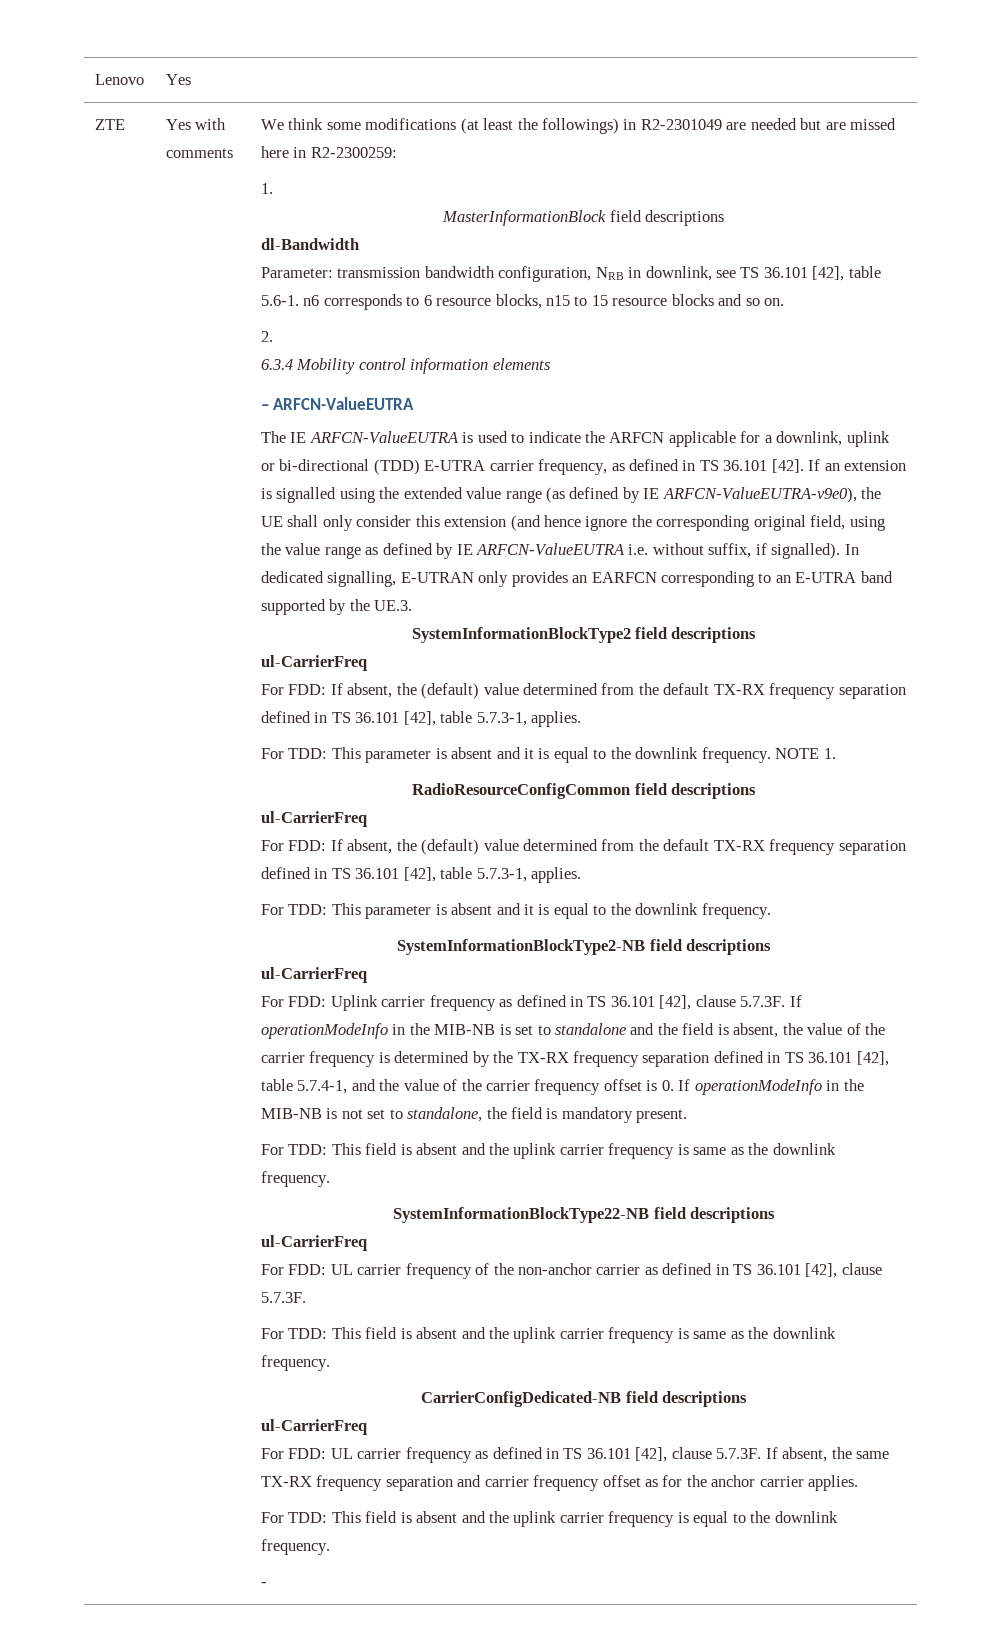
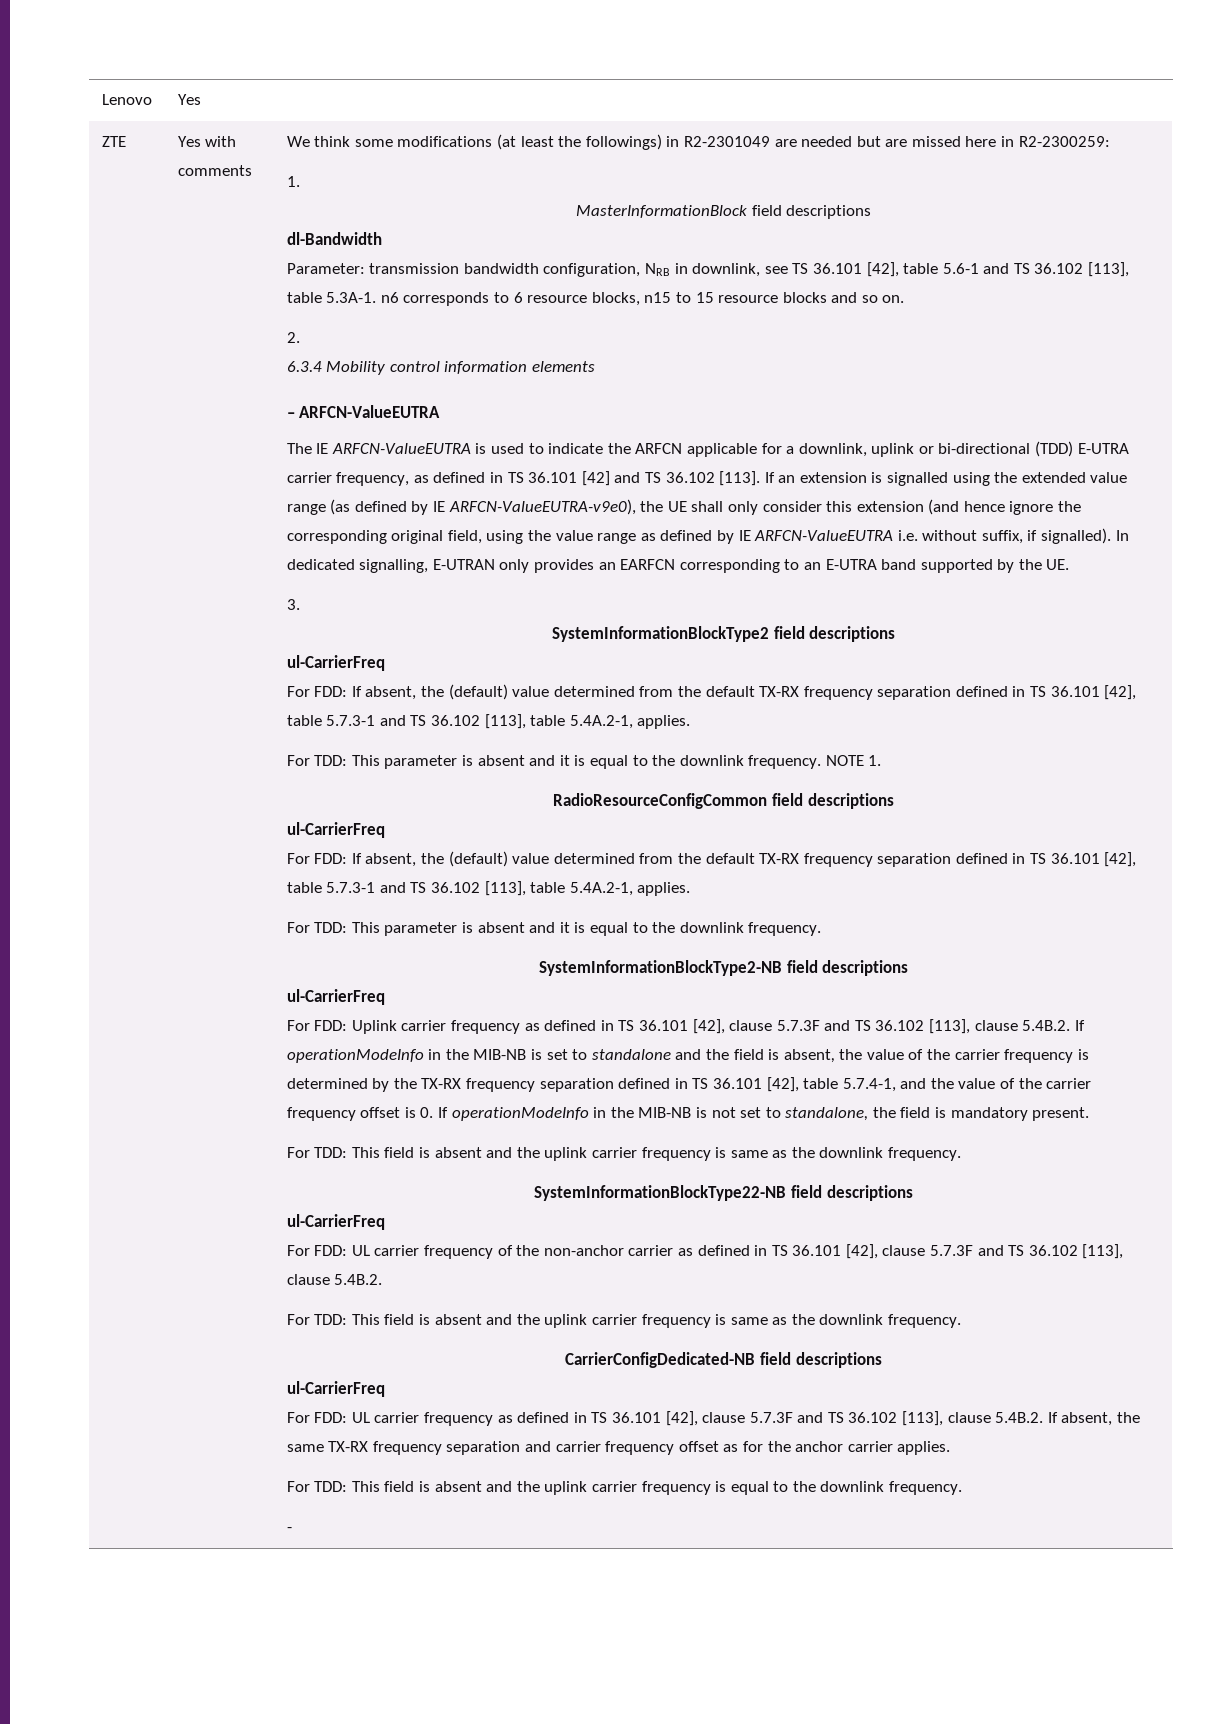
- Parameter: transmission bandwidth configuration, NRB in downlink, see TS 36.101 [42], table 5.6-1. n6 corresponds to 6 resource blocks, n15 to 15 resource blocks and so on.
+ Parameter: transmission bandwidth configuration, NRB in downlink, see TS 36.101 [42], table 5.6-1 and TS 36.102 [113], table 5.3A-1. n6 corresponds to 6 resource blocks, n15 to 15 resource blocks and so on.
- The IE ARFCN-ValueEUTRA is used to indicate the ARFCN applicable for a downlink, uplink or bi-directional (TDD) E-UTRA carrier frequency, as defined in TS 36.101 [42].
+ The IE ARFCN-ValueEUTRA is used to indicate the ARFCN applicable for a downlink, uplink or bi-directional (TDD) E-UTRA carrier frequency, as defined in TS 36.101 [42] and TS 36.102 [113].
- In dedicated signalling, E-UTRAN only provides an EARFCN corresponding to an E-UTRA band supported by the UE.3.
+ In dedicated signalling, E-UTRAN only provides an EARFCN corresponding to an E-UTRA band supported by the UE.
+ 3.
  SystemInformationBlockType2 field descriptions
  ul-CarrierFreq
- For FDD: If absent, the (default) value determined from the default TX-RX frequency separation defined in TS 36.101 [42], table 5.7.3-1, applies.
+ For FDD: If absent, the (default) value determined from the default TX-RX frequency separation defined in TS 36.101 [42], table 5.7.3-1 and TS 36.102 [113], table 5.4A.2-1, applies.
  RadioResourceConfigCommon field descriptions
  ul-CarrierFreq
- For FDD: If absent, the (default) value determined from the default TX-RX frequency separation defined in TS 36.101 [42], table 5.7.3-1, applies.
+ For FDD: If absent, the (default) value determined from the default TX-RX frequency separation defined in TS 36.101 [42], table 5.7.3-1 and TS 36.102 [113], table 5.4A.2-1, applies.
- Uplink carrier frequency as defined in TS 36.101 [42], clause 5.7.3F. If operationModeInfo in the MIB-NB is set to standalone and the field is absent, the value of the carrier frequency is determined by the TX-RX frequency separation defined in TS 36.101 [42], table 5.7.4-1, and the value of the carrier frequency offset is 0. If operationModeInfo in the MIB-NB is not set to standalone, the field is mandatory present.
+ Uplink carrier frequency as defined in TS 36.101 [42], clause 5.7.3F and TS 36.102 [113], clause 5.4B.2. If operationModeInfo in the MIB-NB is set to standalone and the field is absent, the value of the carrier frequency is determined by the TX-RX frequency separation defined in TS 36.101 [42], table 5.7.4-1, and the value of the carrier frequency offset is 0. If operationModeInfo in the MIB-NB is not set to standalone, the field is mandatory present.
- For FDD: UL carrier frequency of the non-anchor carrier as defined in TS 36.101 [42], clause 5.7.3F.
+ For FDD: UL carrier frequency of the non-anchor carrier as defined in TS 36.101 [42], clause 5.7.3F and TS 36.102 [113], clause 5.4B.2.
- For FDD: UL carrier frequency as defined in TS 36.101 [42], clause 5.7.3F. If absent, the same TX-RX frequency separation and carrier frequency offset as for the anchor carrier applies.
+ For FDD: UL carrier frequency as defined in TS 36.101 [42], clause 5.7.3F and TS 36.102 [113], clause 5.4B.2. If absent, the same TX-RX frequency separation and carrier frequency offset as for the anchor carrier applies.

